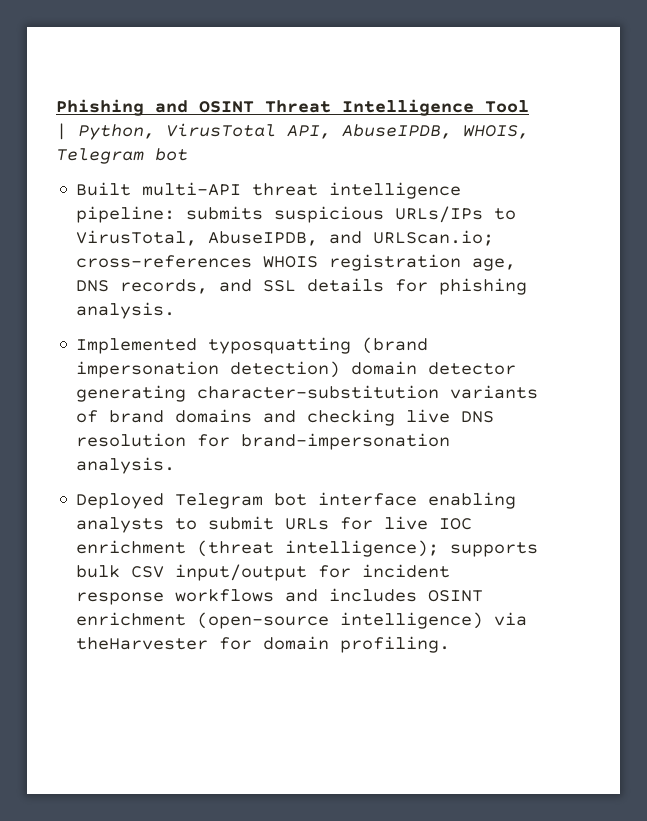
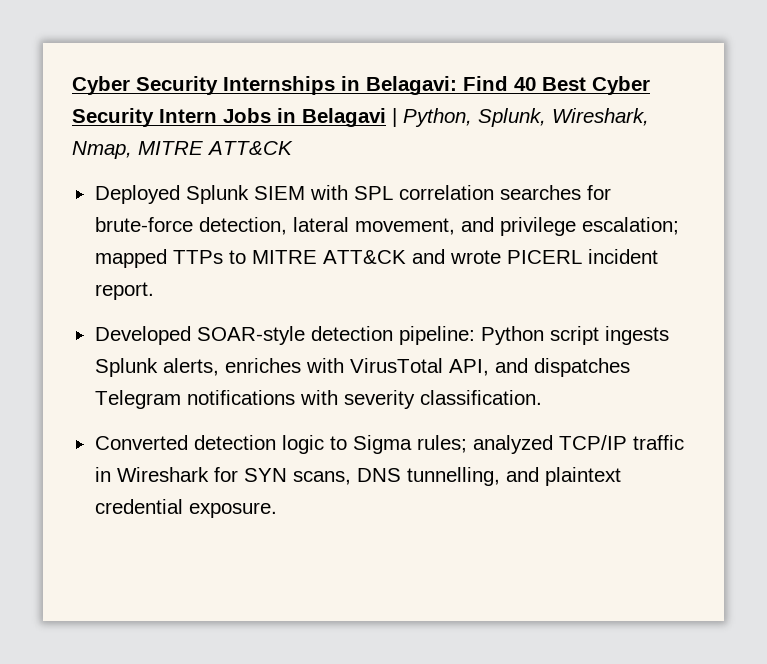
- Phishing and OSINT Threat Intelligence Tool | Python, VirusTotal API, AbuseIPDB, WHOIS, Telegram bot
- Built multi-API threat intelligence pipeline: submits suspicious URLs/IPs to VirusTotal, AbuseIPDB, and URLScan.io; cross-references WHOIS registration age, DNS records, and SSL details for phishing analysis.
- Implemented typosquatting (brand impersonation detection) domain detector generating character-substitution variants of brand domains and checking live DNS resolution for brand-impersonation analysis.
- Deployed Telegram bot interface enabling analysts to submit URLs for live IOC enrichment (threat intelligence); supports bulk CSV input/output for incident response workflows and includes OSINT enrichment (open-source intelligence) via theHarvester for domain profiling.
+ Cyber Security Internships in Belagavi: Find 40 Best Cyber Security Intern Jobs in Belagavi | Python, Splunk, Wireshark, Nmap, MITRE ATT&CK
+ Deployed Splunk SIEM with SPL correlation searches for brute-force detection, lateral movement, and privilege escalation; mapped TTPs to MITRE ATT&CK and wrote PICERL incident report.
+ Developed SOAR-style detection pipeline: Python script ingests Splunk alerts, enriches with VirusTotal API, and dispatches Telegram notifications with severity classification.
+ Converted detection logic to Sigma rules; analyzed TCP/IP traffic in Wireshark for SYN scans, DNS tunnelling, and plaintext credential exposure.

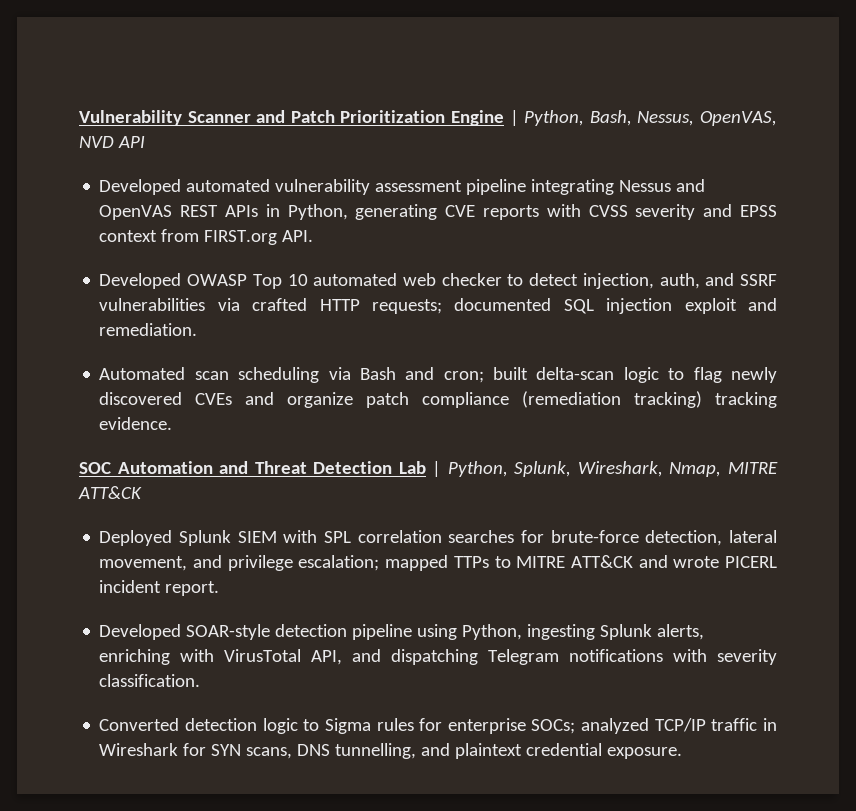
- Cyber Security Internships in Belagavi: Find 40 Best Cyber Security Intern Jobs in Belagavi | Python, Splunk, Wireshark, Nmap, MITRE ATT&CK
+ Vulnerability Scanner and Patch Prioritization Engine | Python, Bash, Nessus, OpenVAS, NVD API
+ Developed automated vulnerability assessment pipeline integrating Nessus and OpenVAS REST APIs in Python, generating CVE reports with CVSS severity and EPSS context from FIRST.org API.
+ Developed OWASP Top 10 automated web checker to detect injection, auth, and SSRF vulnerabilities via crafted HTTP requests; documented SQL injection exploit and remediation.
+ Automated scan scheduling via Bash and cron; built delta-scan logic to flag newly discovered CVEs and organize patch compliance (remediation tracking) tracking evidence.
+ SOC Automation and Threat Detection Lab | Python, Splunk, Wireshark, Nmap, MITRE ATT&CK
- Developed SOAR-style detection pipeline: Python script ingests Splunk alerts, enriches with VirusTotal API, and dispatches Telegram notifications with severity classification.
+ Developed SOAR-style detection pipeline using Python, ingesting Splunk alerts, enriching with VirusTotal API, and dispatching Telegram notifications with severity classification.
- Converted detection logic to Sigma rules; analyzed TCP/IP traffic in Wireshark for SYN scans, DNS tunnelling, and plaintext credential exposure.
+ Converted detection logic to Sigma rules for enterprise SOCs; analyzed TCP/IP traffic in Wireshark for SYN scans, DNS tunnelling, and plaintext credential exposure.

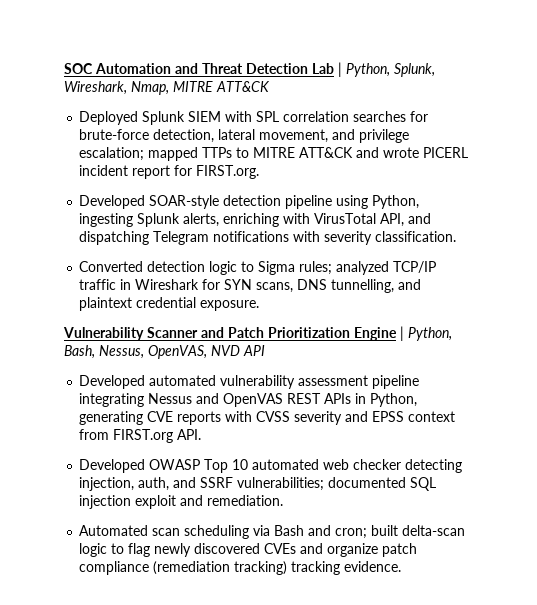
+ SOC Automation and Threat Detection Lab | Python, Splunk, Wireshark, Nmap, MITRE ATT&CK
+ Deployed Splunk SIEM with SPL correlation searches for brute-force detection, lateral movement, and privilege escalation; mapped TTPs to MITRE ATT&CK and wrote PICERL incident report for FIRST.org.
+ Developed SOAR-style detection pipeline using Python, ingesting Splunk alerts, enriching with VirusTotal API, and dispatching Telegram notifications with severity classification.
+ Converted detection logic to Sigma rules; analyzed TCP/IP traffic in Wireshark for SYN scans, DNS tunnelling, and plaintext credential exposure.
- Developed OWASP Top 10 automated web checker to detect injection, auth, and SSRF vulnerabilities via crafted HTTP requests; documented SQL injection exploit and remediation.
+ Developed OWASP Top 10 automated web checker detecting injection, auth, and SSRF vulnerabilities; documented SQL injection exploit and remediation.
- SOC Automation and Threat Detection Lab | Python, Splunk, Wireshark, Nmap, MITRE ATT&CK
- Deployed Splunk SIEM with SPL correlation searches for brute-force detection, lateral movement, and privilege escalation; mapped TTPs to MITRE ATT&CK and wrote PICERL incident report.
- Developed SOAR-style detection pipeline using Python, ingesting Splunk alerts, enriching with VirusTotal API, and dispatching Telegram notifications with severity classification.
- Converted detection logic to Sigma rules for enterprise SOCs; analyzed TCP/IP traffic in Wireshark for SYN scans, DNS tunnelling, and plaintext credential exposure.

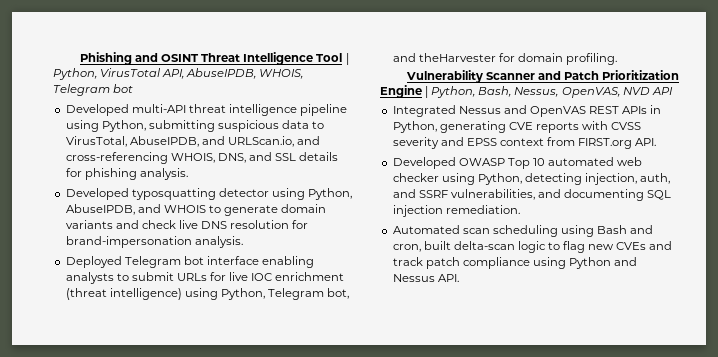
- SOC Automation and Threat Detection Lab | Python, Splunk, Wireshark, Nmap, MITRE ATT&CK
- Deployed Splunk SIEM with SPL correlation searches for brute-force detection, lateral movement, and privilege escalation; mapped TTPs to MITRE ATT&CK and wrote PICERL incident report for FIRST.org.
- Developed SOAR-style detection pipeline using Python, ingesting Splunk alerts, enriching with VirusTotal API, and dispatching Telegram notifications with severity classification.
- Converted detection logic to Sigma rules; analyzed TCP/IP traffic in Wireshark for SYN scans, DNS tunnelling, and plaintext credential exposure.
+ Phishing and OSINT Threat Intelligence Tool | Python, VirusTotal API, AbuseIPDB, WHOIS, Telegram bot
+ Developed multi-API threat intelligence pipeline using Python, submitting suspicious data to VirusTotal, AbuseIPDB, and URLScan.io, and cross-referencing WHOIS, DNS, and SSL details for phishing analysis.
+ Developed typosquatting detector using Python, AbuseIPDB, and WHOIS to generate domain variants and check live DNS resolution for brand-impersonation analysis.
+ Deployed Telegram bot interface enabling analysts to submit URLs for live IOC enrichment (threat intelligence) using Python, Telegram bot, and theHarvester for domain profiling.
- Developed automated vulnerability assessment pipeline integrating Nessus and OpenVAS REST APIs in Python, generating CVE reports with CVSS severity and EPSS context from FIRST.org API.
+ Integrated Nessus and OpenVAS REST APIs in Python, generating CVE reports with CVSS severity and EPSS context from FIRST.org API.
- Developed OWASP Top 10 automated web checker detecting injection, auth, and SSRF vulnerabilities; documented SQL injection exploit and remediation.
+ Developed OWASP Top 10 automated web checker using Python, detecting injection, auth, and SSRF vulnerabilities, and documenting SQL injection remediation.
- Automated scan scheduling via Bash and cron; built delta-scan logic to flag newly discovered CVEs and organize patch compliance (remediation tracking) tracking evidence.
+ Automated scan scheduling using Bash and cron, built delta-scan logic to flag new CVEs and track patch compliance using Python and Nessus API.

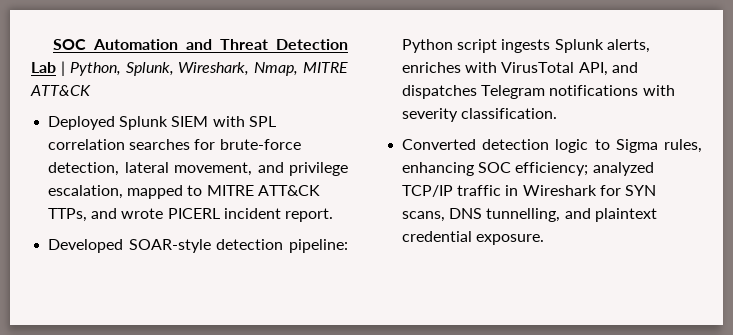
- Phishing and OSINT Threat Intelligence Tool | Python, VirusTotal API, AbuseIPDB, WHOIS, Telegram bot
- Developed multi-API threat intelligence pipeline using Python, submitting suspicious data to VirusTotal, AbuseIPDB, and URLScan.io, and cross-referencing WHOIS, DNS, and SSL details for phishing analysis.
- Developed typosquatting detector using Python, AbuseIPDB, and WHOIS to generate domain variants and check live DNS resolution for brand-impersonation analysis.
- Deployed Telegram bot interface enabling analysts to submit URLs for live IOC enrichment (threat intelligence) using Python, Telegram bot, and theHarvester for domain profiling.
- Vulnerability Scanner and Patch Prioritization Engine | Python, Bash, Nessus, OpenVAS, NVD API
- Integrated Nessus and OpenVAS REST APIs in Python, generating CVE reports with CVSS severity and EPSS context from FIRST.org API.
- Developed OWASP Top 10 automated web checker using Python, detecting injection, auth, and SSRF vulnerabilities, and documenting SQL injection remediation.
- Automated scan scheduling using Bash and cron, built delta-scan logic to flag new CVEs and track patch compliance using Python and Nessus API.
+ SOC Automation and Threat Detection Lab | Python, Splunk, Wireshark, Nmap, MITRE ATT&CK
+ Deployed Splunk SIEM with SPL correlation searches for brute-force detection, lateral movement, and privilege escalation, mapped to MITRE ATT&CK TTPs, and wrote PICERL incident report.
+ Developed SOAR-style detection pipeline: Python script ingests Splunk alerts, enriches with VirusTotal API, and dispatches Telegram notifications with severity classification.
+ Converted detection logic to Sigma rules, enhancing SOC efficiency; analyzed TCP/IP traffic in Wireshark for SYN scans, DNS tunnelling, and plaintext credential exposure.

